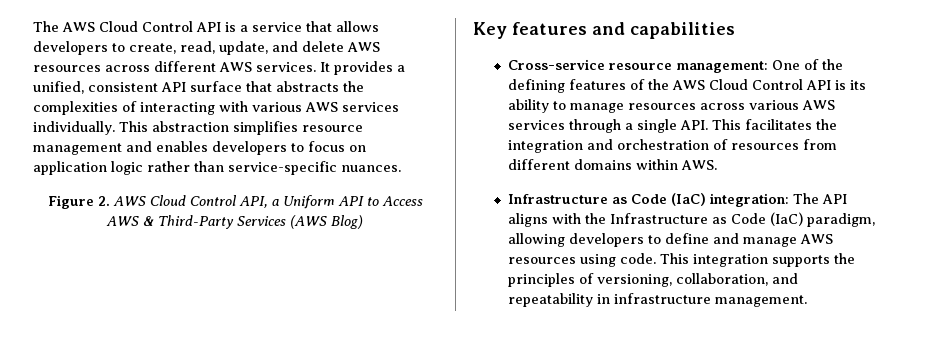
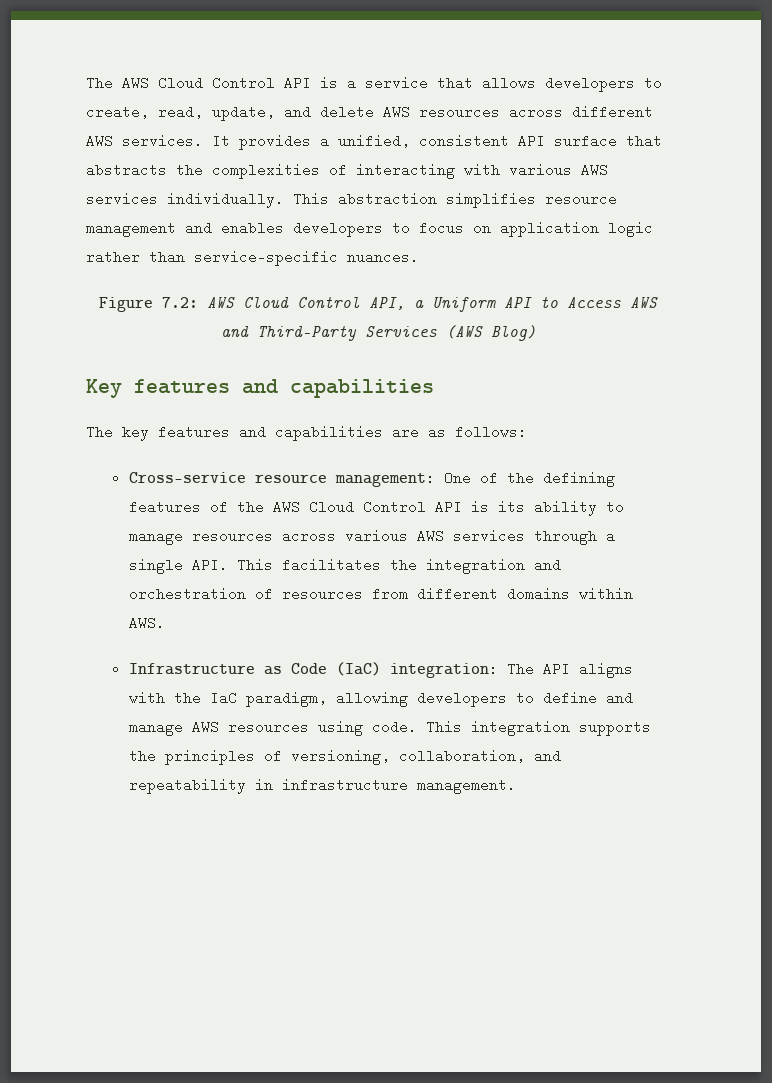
- Figure 2. AWS Cloud Control API, a Uniform API to Access AWS & Third-Party Services (AWS Blog)
+ Figure 7.2: AWS Cloud Control API, a Uniform API to Access AWS and Third-Party Services (AWS Blog)
+ The key features and capabilities are as follows:
- Infrastructure as Code (IaC) integration: The API aligns with the Infrastructure as Code (IaC) paradigm, allowing developers to define and manage AWS resources using code.
+ Infrastructure as Code (IaC) integration: The API aligns with the IaC paradigm, allowing developers to define and manage AWS resources using code.

